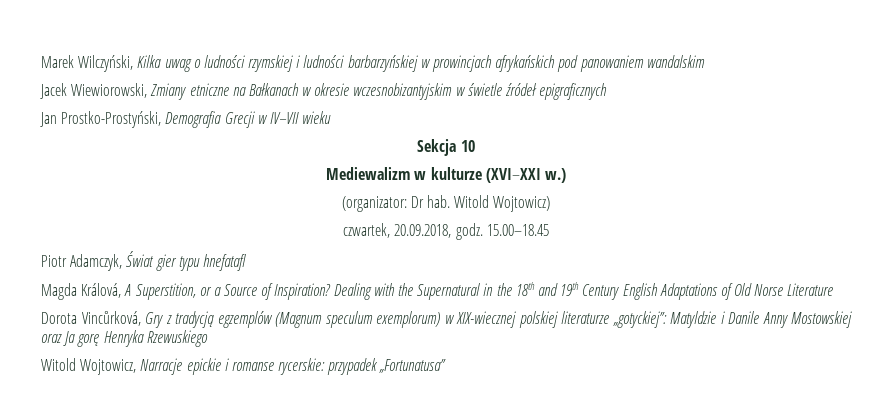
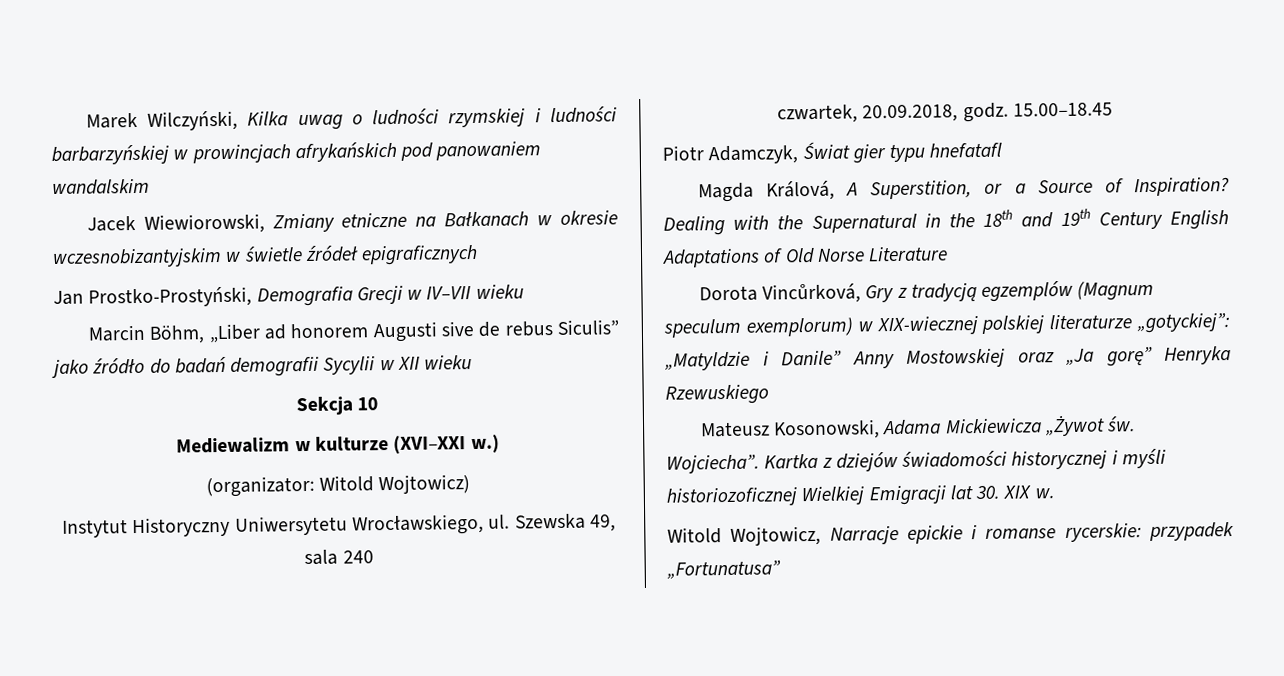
+ Marcin Böhm, „Liber ad honorem Augusti sive de rebus Siculis” jako źródło do badań demografii Sycylii w XII wieku
- (organizator: Dr hab. Witold Wojtowicz)
+ (organizator: Witold Wojtowicz)
+ Instytut Historyczny Uniwersytetu Wrocławskiego, ul. Szewska 49, sala 240
- Dorota Vincůrková, Gry z tradycją egzemplów (Magnum speculum exemplorum) w XIX-wiecznej polskiej literaturze „gotyckiej”: Matyldzie i Danile Anny Mostowskiej oraz Ja gorę Henryka Rzewuskiego
+ Dorota Vincůrková, Gry z tradycją egzemplów (Magnum speculum exemplorum) w XIX-wiecznej polskiej literaturze „gotyckiej”: „Matyldzie i Danile” Anny Mostowskiej oraz „Ja gorę” Henryka Rzewuskiego
+ Mateusz Kosonowski, Adama Mickiewicza „Żywot św. Wojciecha”. Kartka z dziejów świadomości historycznej i myśli historiozoficznej Wielkiej Emigracji lat 30. XIX w.

